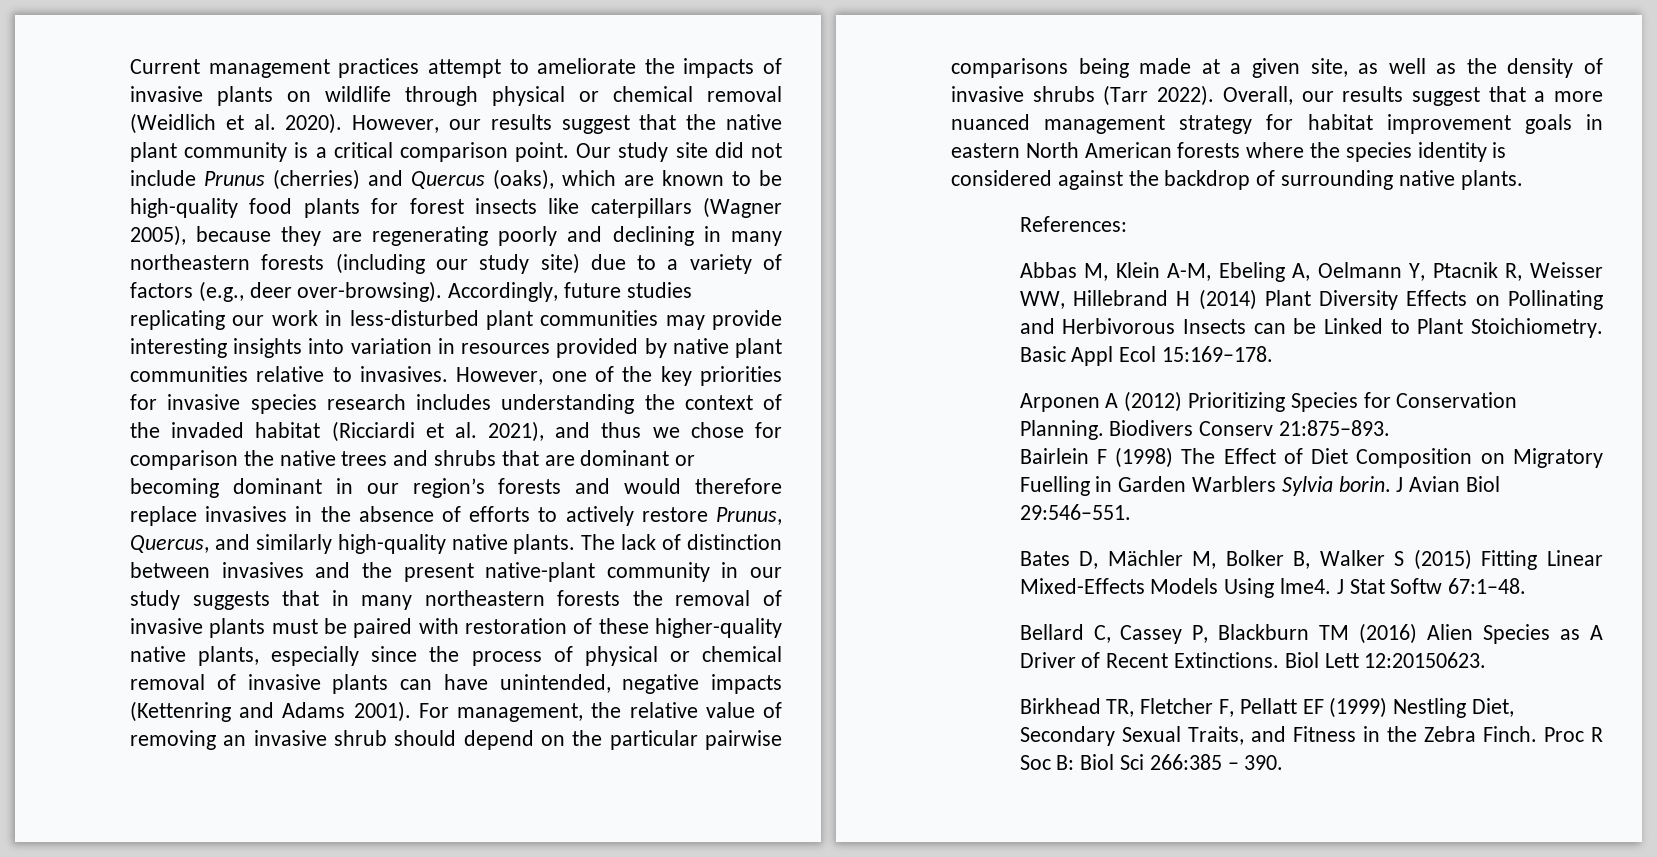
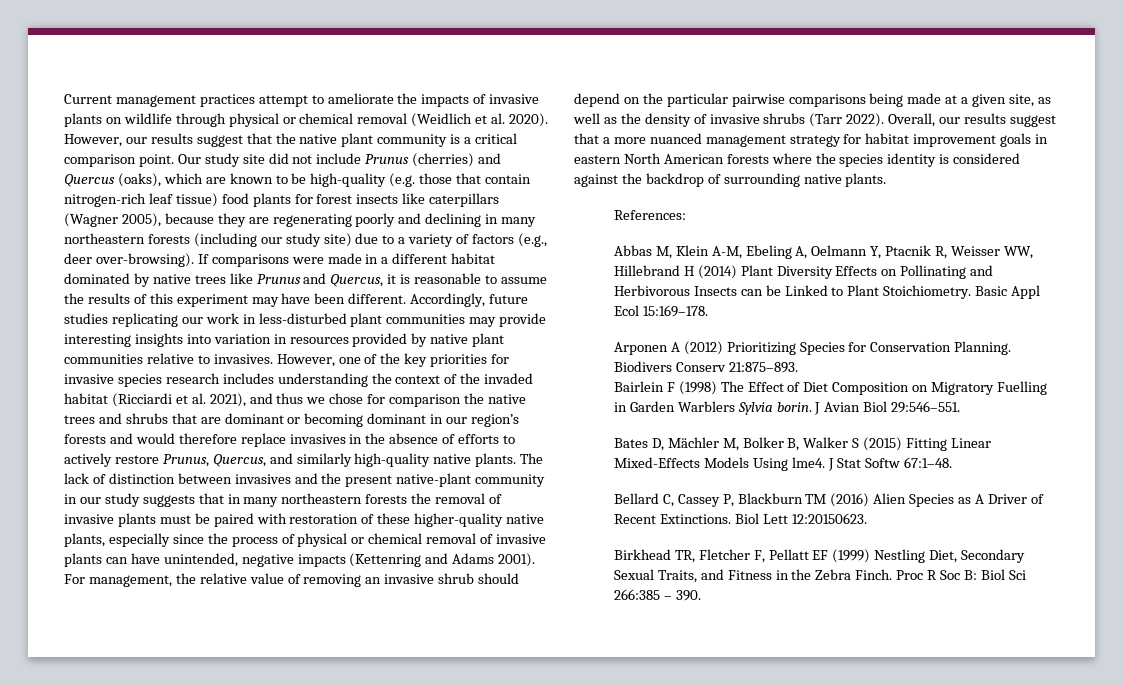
- Our study site did not include Prunus (cherries) and Quercus (oaks), which are known to be high-quality food plants for forest insects like caterpillars (Wagner 2005), because they are regenerating poorly and declining in many northeastern forests (including our study site) due to a variety of factors (e.g., deer over-browsing).
+ Our study site did not include Prunus (cherries) and Quercus (oaks), which are known to be high-quality (e.g. those that contain nitrogen-rich leaf tissue) food plants for forest insects like caterpillars (Wagner 2005), because they are regenerating poorly and declining in many northeastern forests (including our study site) due to a variety of factors (e.g., deer over-browsing).
+ If comparisons were made in a different habitat dominated by native trees like Prunus and Quercus, it is reasonable to assume the results of this experiment may have been different.

